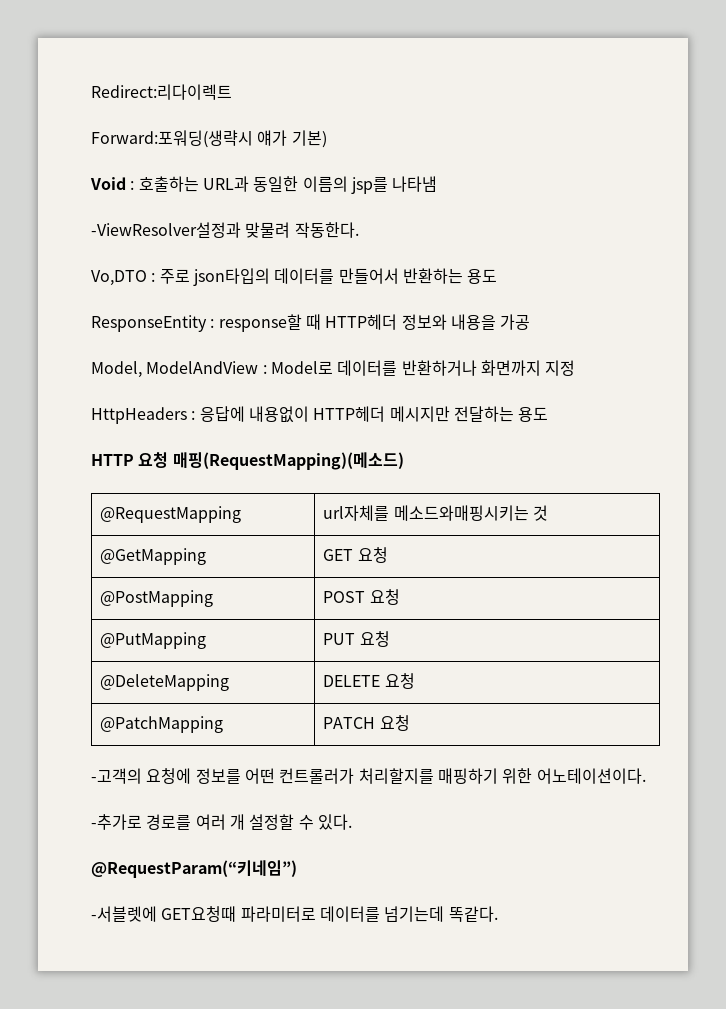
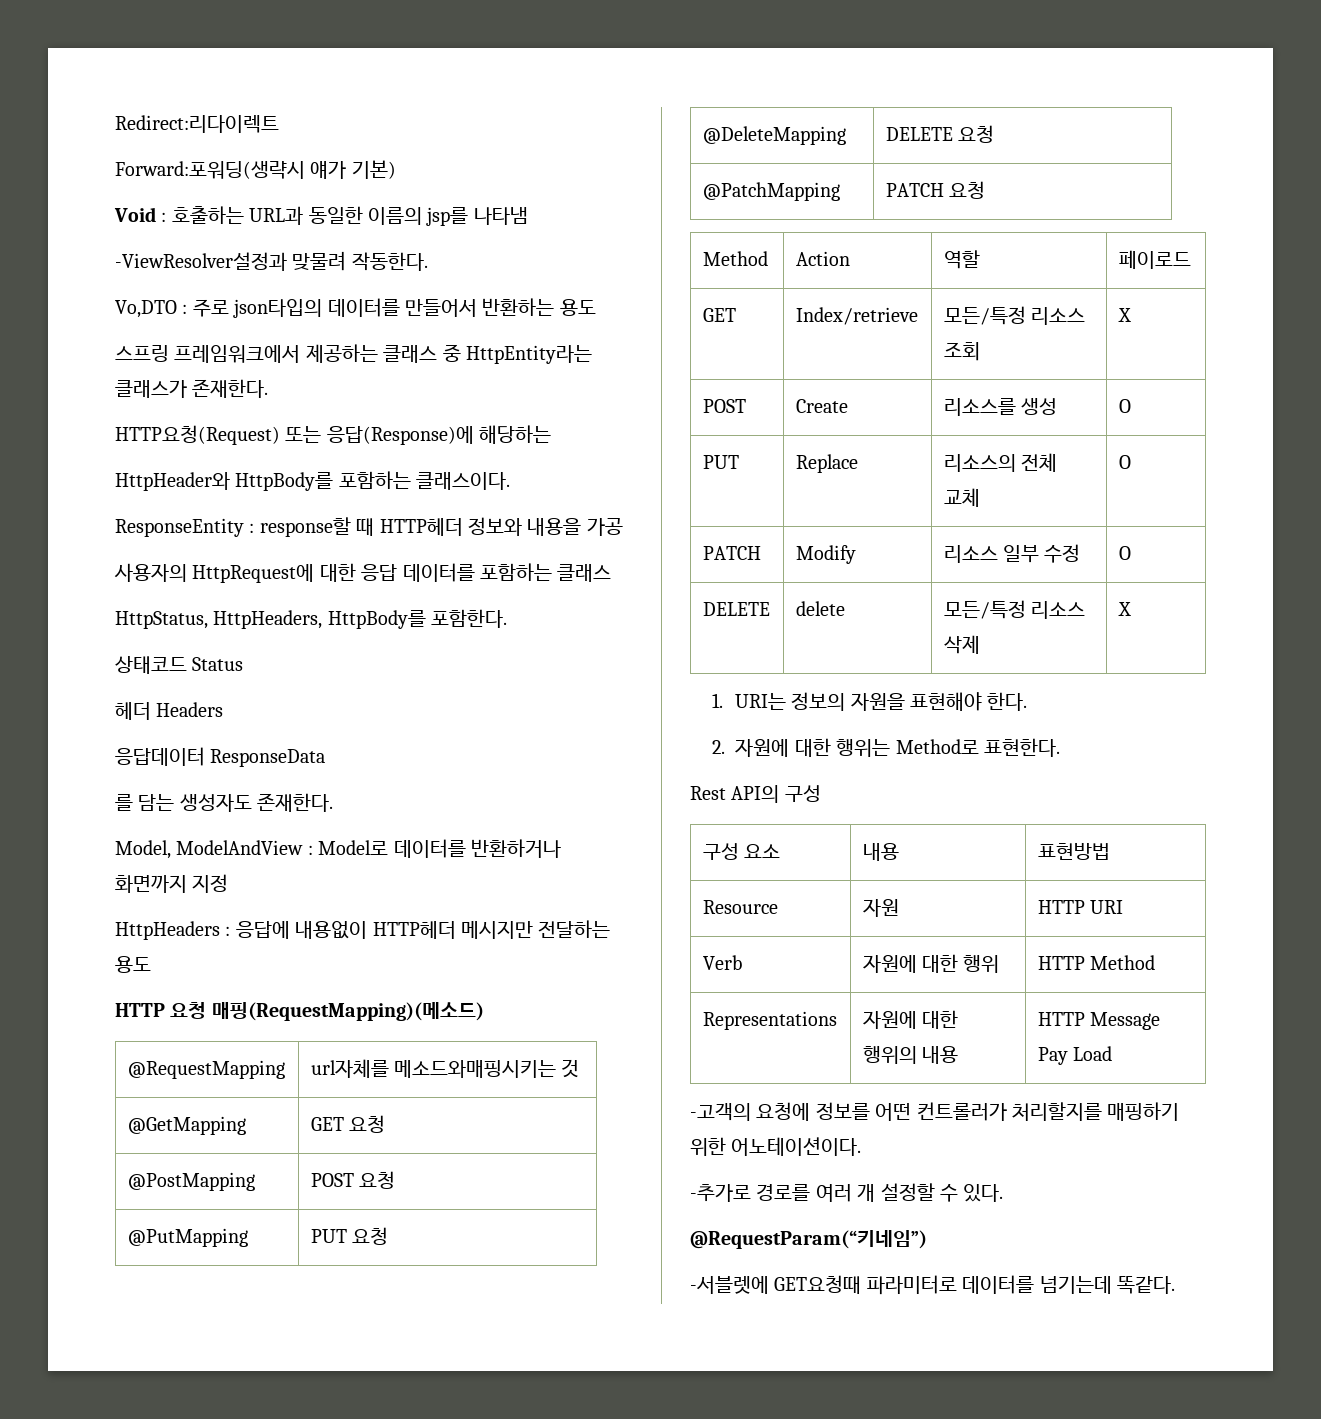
+ 스프링 프레임워크에서 제공하는 클래스 중 HttpEntity라는 클래스가 존재한다.
+ HTTP요청(Request) 또는 응답(Response)에 해당하는
+ HttpHeader와 HttpBody를 포함하는 클래스이다.
+ 사용자의 HttpRequest에 대한 응답 데이터를 포함하는 클래스
+ HttpStatus, HttpHeaders, HttpBody를 포함한다.
+ 상태코드 Status
+ 헤더 Headers
+ 응답데이터 ResponseData
+ 를 담는 생성자도 존재한다.
+ Method | Action | 역할 | 페이로드
+ GET | Index/retrieve | 모든/특정 리소스 조회 | X
+ POST | Create | 리소스를 생성 | O
+ PUT | Replace | 리소스의 전체 교체 | O
+ PATCH | Modify | 리소스 일부 수정 | O
+ DELETE | delete | 모든/특정 리소스 삭제 | X
+ 1. URI는 정보의 자원을 표현해야 한다.
+ 2. 자원에 대한 행위는 Method로 표현한다.
+ Rest API의 구성
+ 구성 요소 | 내용 | 표현방법
+ Resource | 자원 | HTTP URI
+ Verb | 자원에 대한 행위 | HTTP Method
+ Representations | 자원에 대한 행위의 내용 | HTTP Message Pay Load

